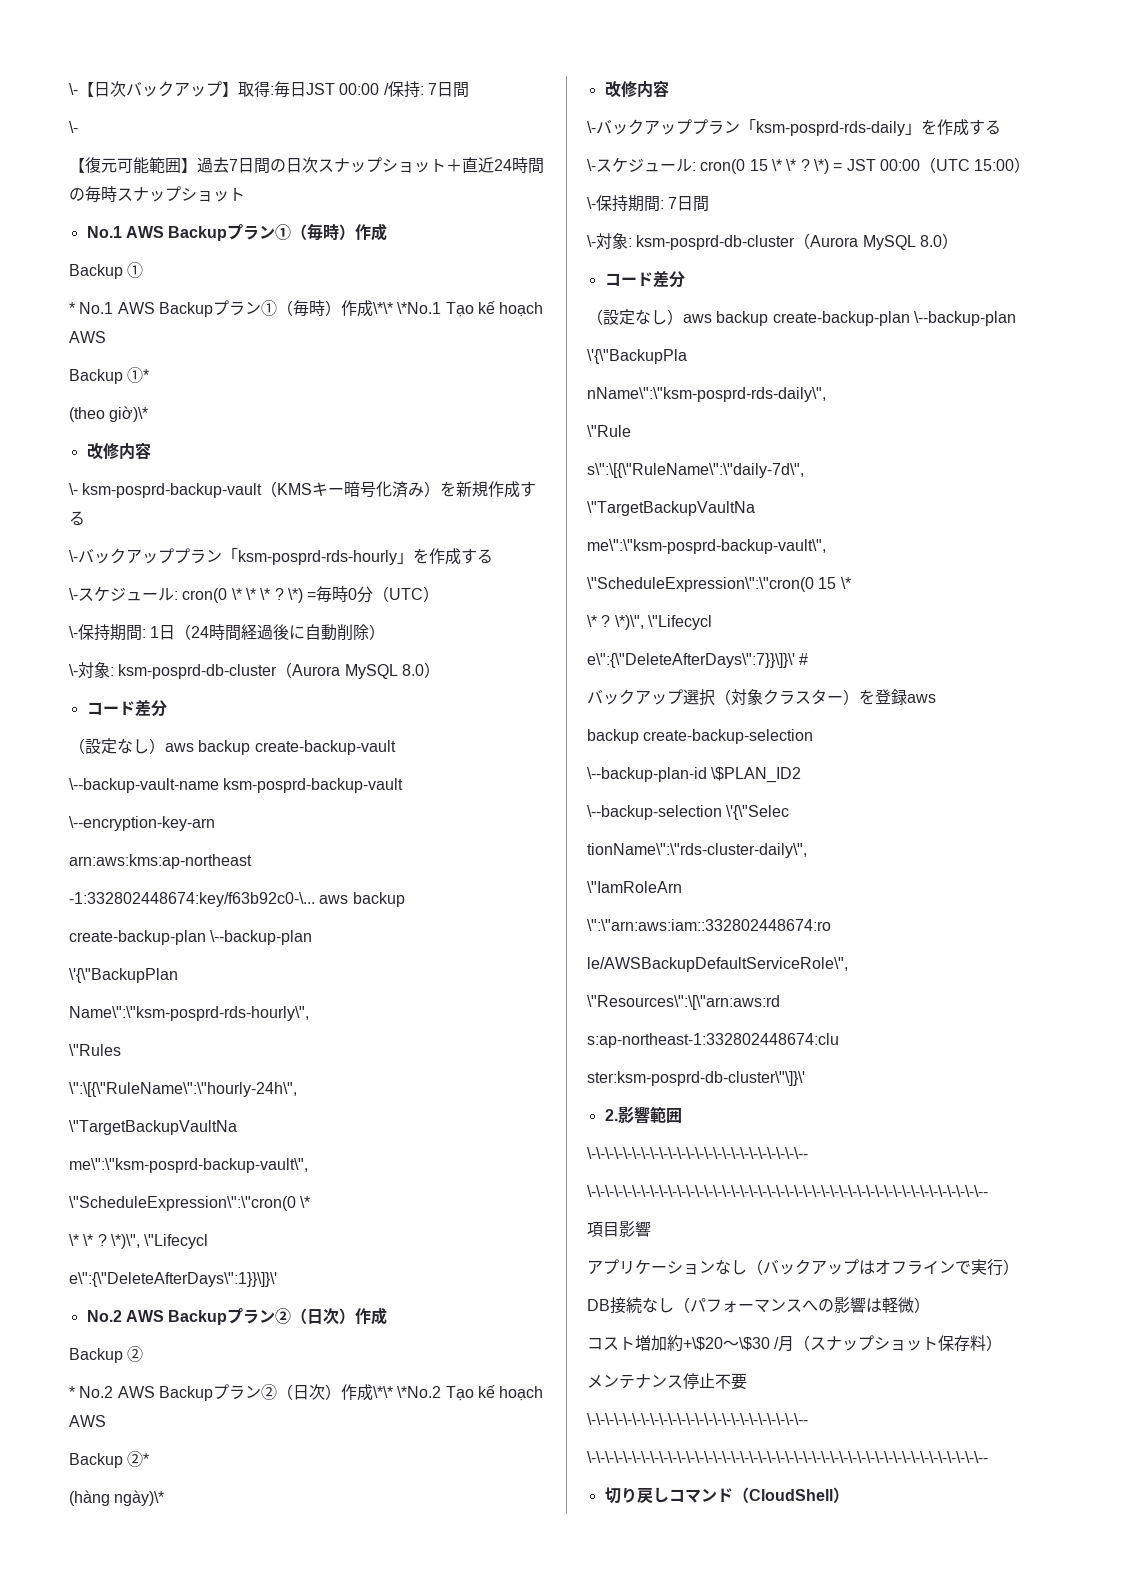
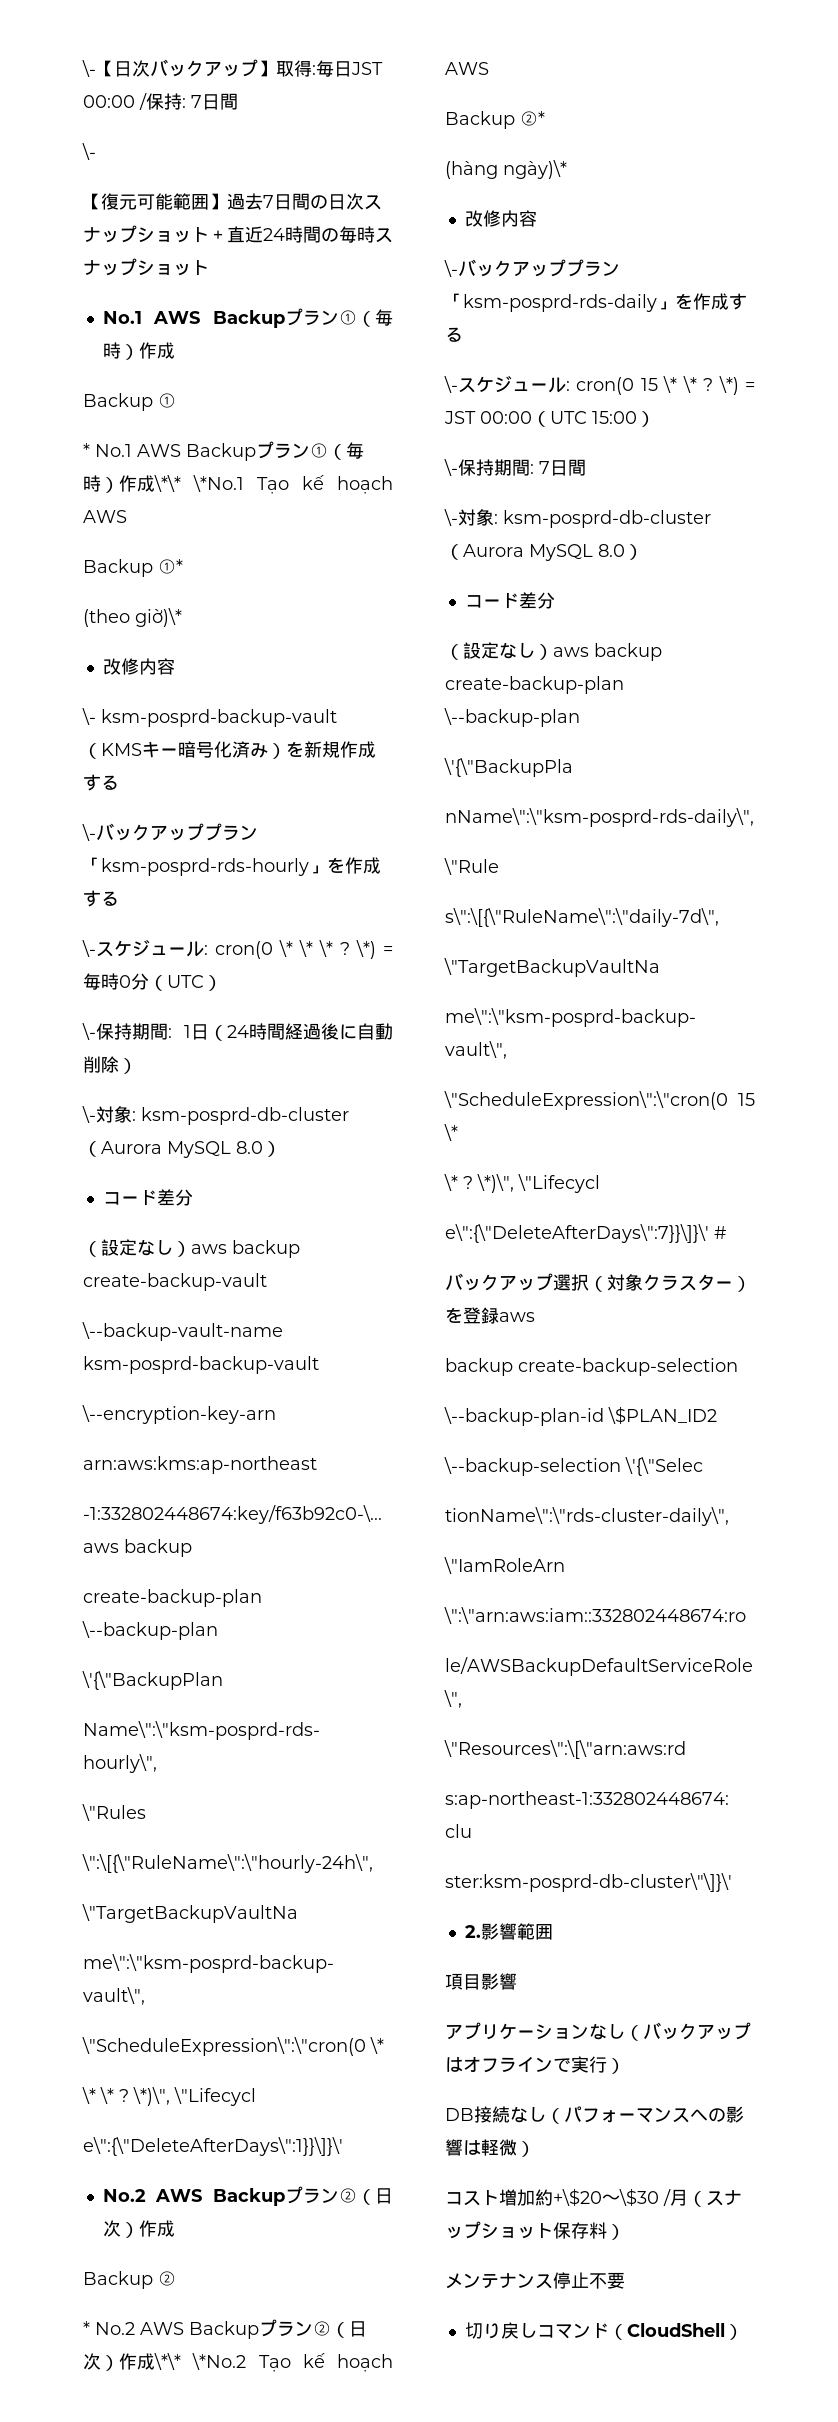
  2.影響範囲
- \-\-\-\-\-\-\-\-\-\-\-\-\-\-\-\-\-\-\-\-\-\-\-\--
- \-\-\-\-\-\-\-\-\-\-\-\-\-\-\-\-\-\-\-\-\-\-\-\-\-\-\-\-\-\-\-\-\-\-\-\-\-\-\-\-\-\-\-\--
  メンテナンス停止不要
- \-\-\-\-\-\-\-\-\-\-\-\-\-\-\-\-\-\-\-\-\-\-\-\--
- \-\-\-\-\-\-\-\-\-\-\-\-\-\-\-\-\-\-\-\-\-\-\-\-\-\-\-\-\-\-\-\-\-\-\-\-\-\-\-\-\-\-\-\--

